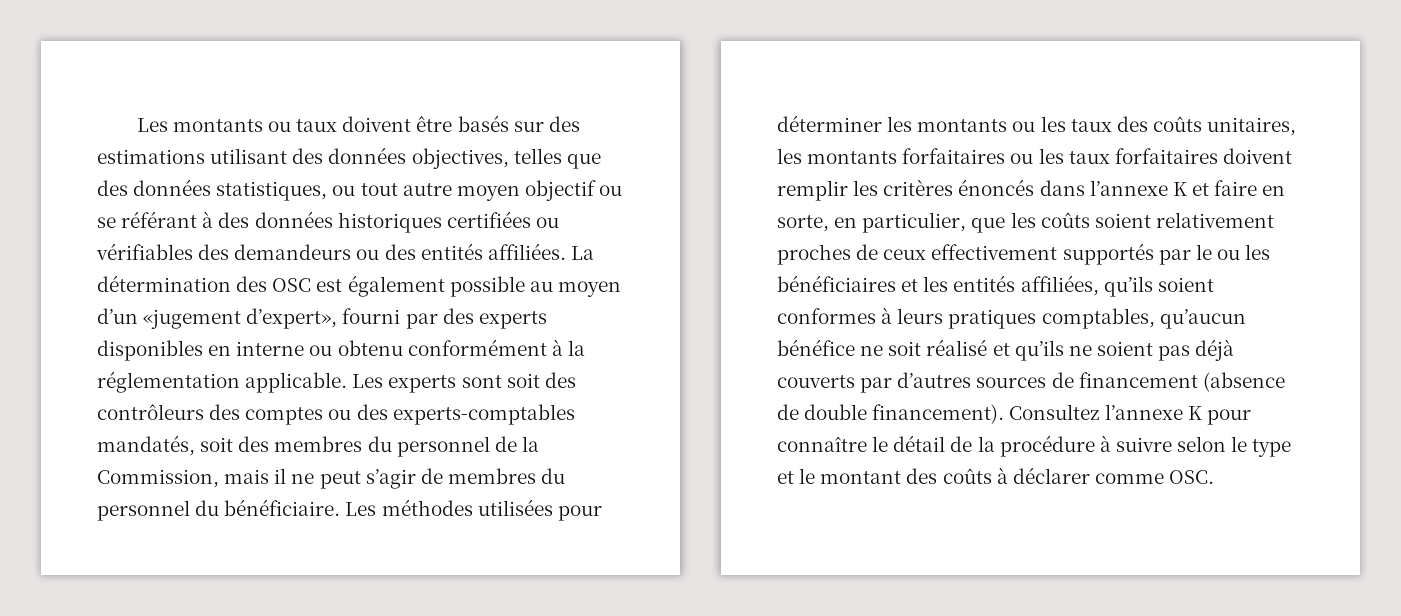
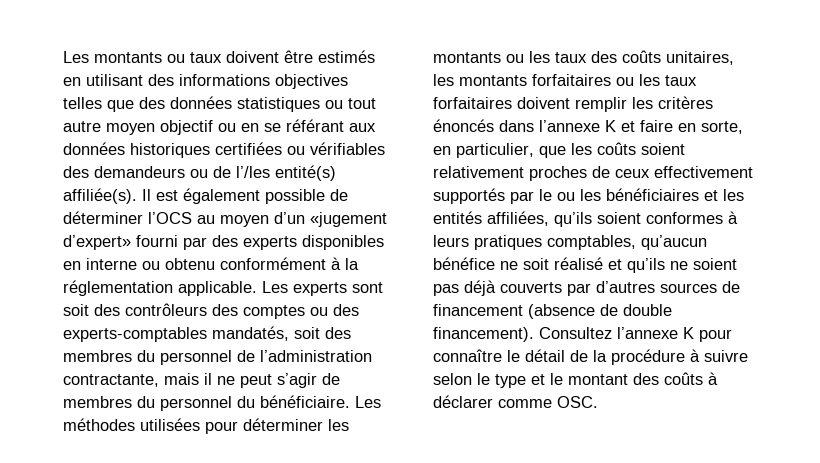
- Les montants ou taux doivent être basés sur des estimations utilisant des données objectives, telles que des données statistiques, ou tout autre moyen objectif ou se référant à des données historiques certifiées ou vérifiables des demandeurs ou des entités affiliées. La détermination des OSC est également possible au moyen d’un «jugement d’expert», fourni par des experts disponibles en interne ou obtenu conformément à la réglementation applicable.
+ Les montants ou taux doivent être estimés en utilisant des informations objectives telles que des données statistiques ou tout autre moyen objectif ou en se référant aux données historiques certifiées ou vérifiables des demandeurs ou de l’/les entité(s) affiliée(s). Il est également possible de déterminer l’OCS au moyen d’un «jugement d’expert» fourni par des experts disponibles en interne ou obtenu conformément à la réglementation applicable.
- Les experts sont soit des contrôleurs des comptes ou des experts-comptables mandatés, soit des membres du personnel de la Commission, mais il ne peut s’agir de membres du personnel du bénéficiaire.
+ Les experts sont soit des contrôleurs des comptes ou des experts-comptables mandatés, soit des membres du personnel de l’administration contractante, mais il ne peut s’agir de membres du personnel du bénéficiaire.

